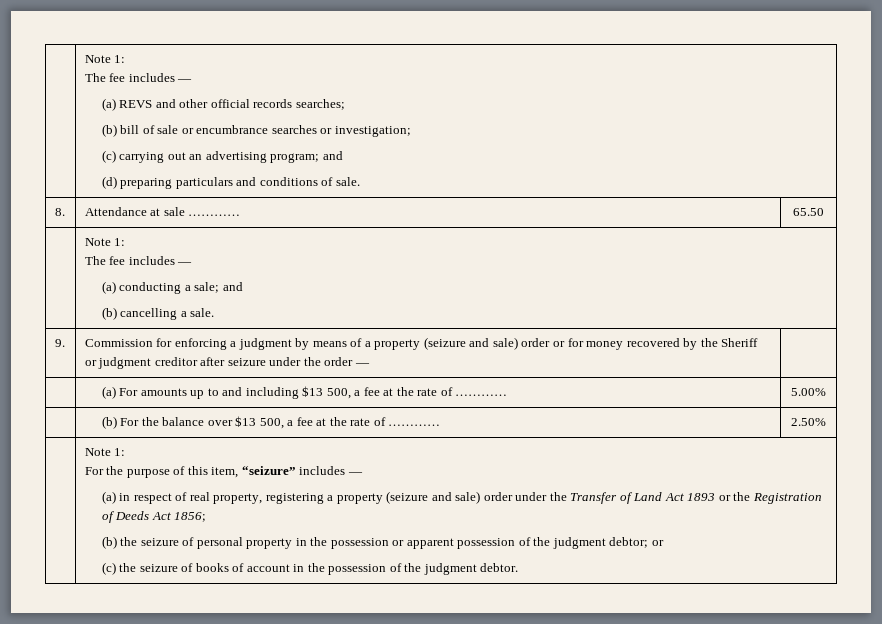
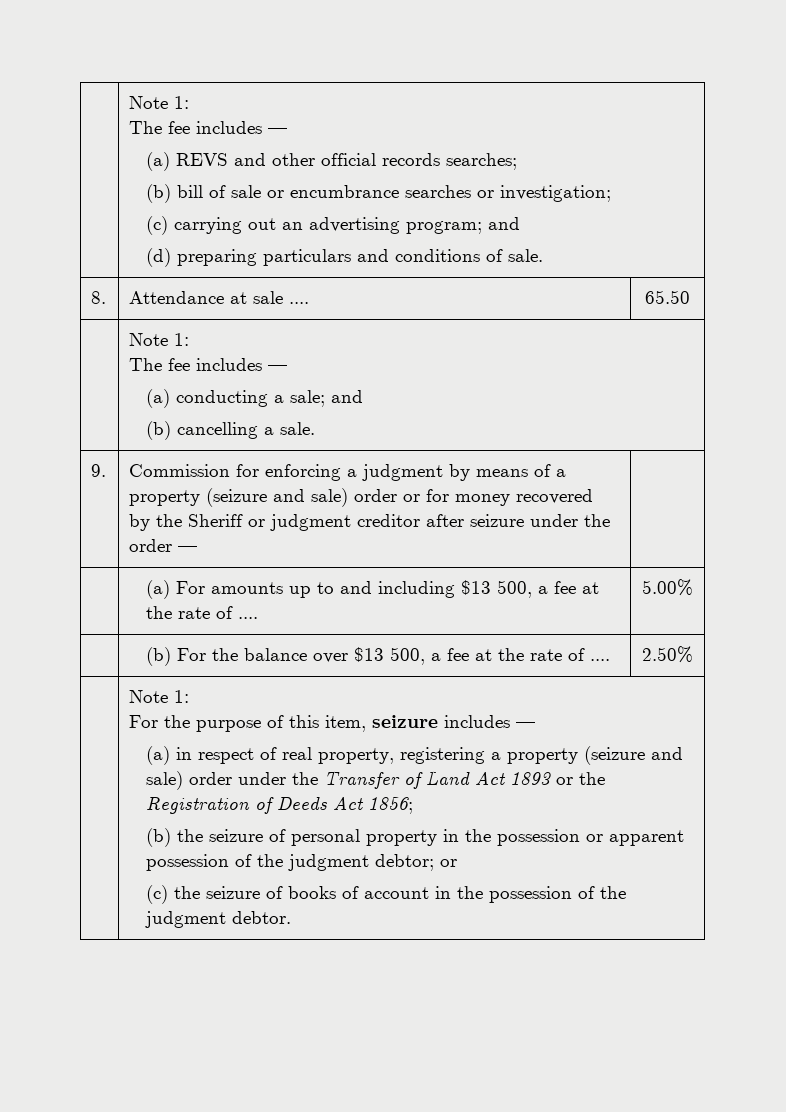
- 8. | Attendance at sale ………… | 65.50
+ 8. | Attendance at sale .... | 65.50
- | (a) For amounts up to and including $13 500, a fee at the rate of ………… | 5.00%
+ | (a) For amounts up to and including $13 500, a fee at the rate of .... | 5.00%
- | (b) For the balance over $13 500, a fee at the rate of ………… | 2.50%
+ | (b) For the balance over $13 500, a fee at the rate of .... | 2.50%
- For the purpose of this item, “seizure” includes —
+ For the purpose of this item, seizure includes —

